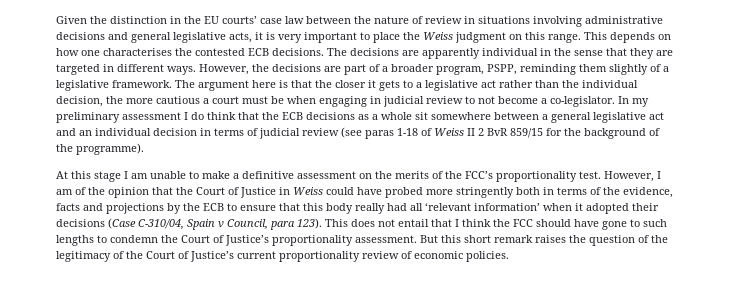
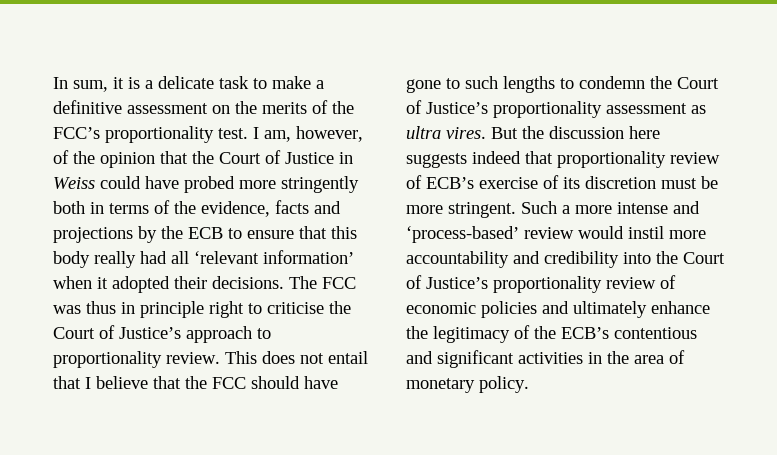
- Given the distinction in the EU courts’ case law between the nature of review in situations involving administrative decisions and general legislative acts, it is very important to place the Weiss judgment on this range. This depends on how one characterises the contested ECB decisions. The decisions are apparently individual in the sense that they are targeted in different ways. However, the decisions are part of a broader program, PSPP, reminding them slightly of a legislative framework. The argument here is that the closer it gets to a legislative act rather than the individual decision, the more cautious a court must be when engaging in judicial review to not become a co-legislator. In my preliminary assessment I do think that the ECB decisions as a whole sit somewhere between a general legislative act and an individual decision in terms of judicial review (see paras 1-18 of Weiss II 2 BvR 859/15 for the background of the programme).
- At this stage I am unable to make a definitive assessment on the merits of the FCC’s proportionality test.
+ In sum, it is a delicate task to make a definitive assessment on the merits of the FCC’s proportionality test.
- However, I am of the opinion that the Court of Justice in Weiss could have probed more stringently both in terms of the evidence, facts and projections by the ECB to ensure that this body really had all ‘relevant information’ when it adopted their decisions (Case C-310/04, Spain v Council, para 123).
+ I am, however, of the opinion that the Court of Justice in Weiss could have probed more stringently both in terms of the evidence, facts and projections by the ECB to ensure that this body really had all ‘relevant information’ when it adopted their decisions. The FCC was thus in principle right to criticise the Court of Justice’s approach to proportionality review.
- This does not entail that I think the FCC should have gone to such lengths to condemn the Court of Justice’s proportionality assessment. But this short remark raises the question of the legitimacy of the Court of Justice’s current proportionality review of economic policies.
+ This does not entail that I believe that the FCC should have gone to such lengths to condemn the Court of Justice’s proportionality assessment as ultra vires. But the discussion here suggests indeed that proportionality review of ECB’s exercise of its discretion must be more stringent. Such a more intense and ‘process-based’ review would instil more accountability and credibility into the Court of Justice’s proportionality review of economic policies and ultimately enhance the legitimacy of the ECB’s contentious and significant activities in the area of monetary policy.

